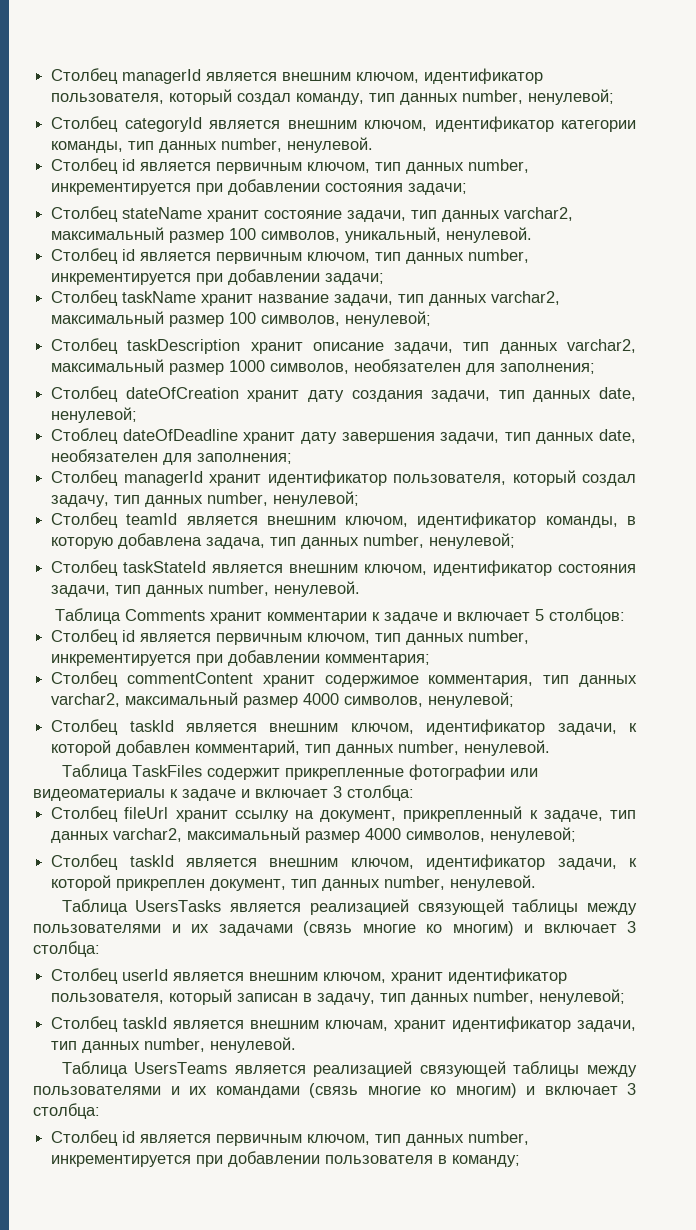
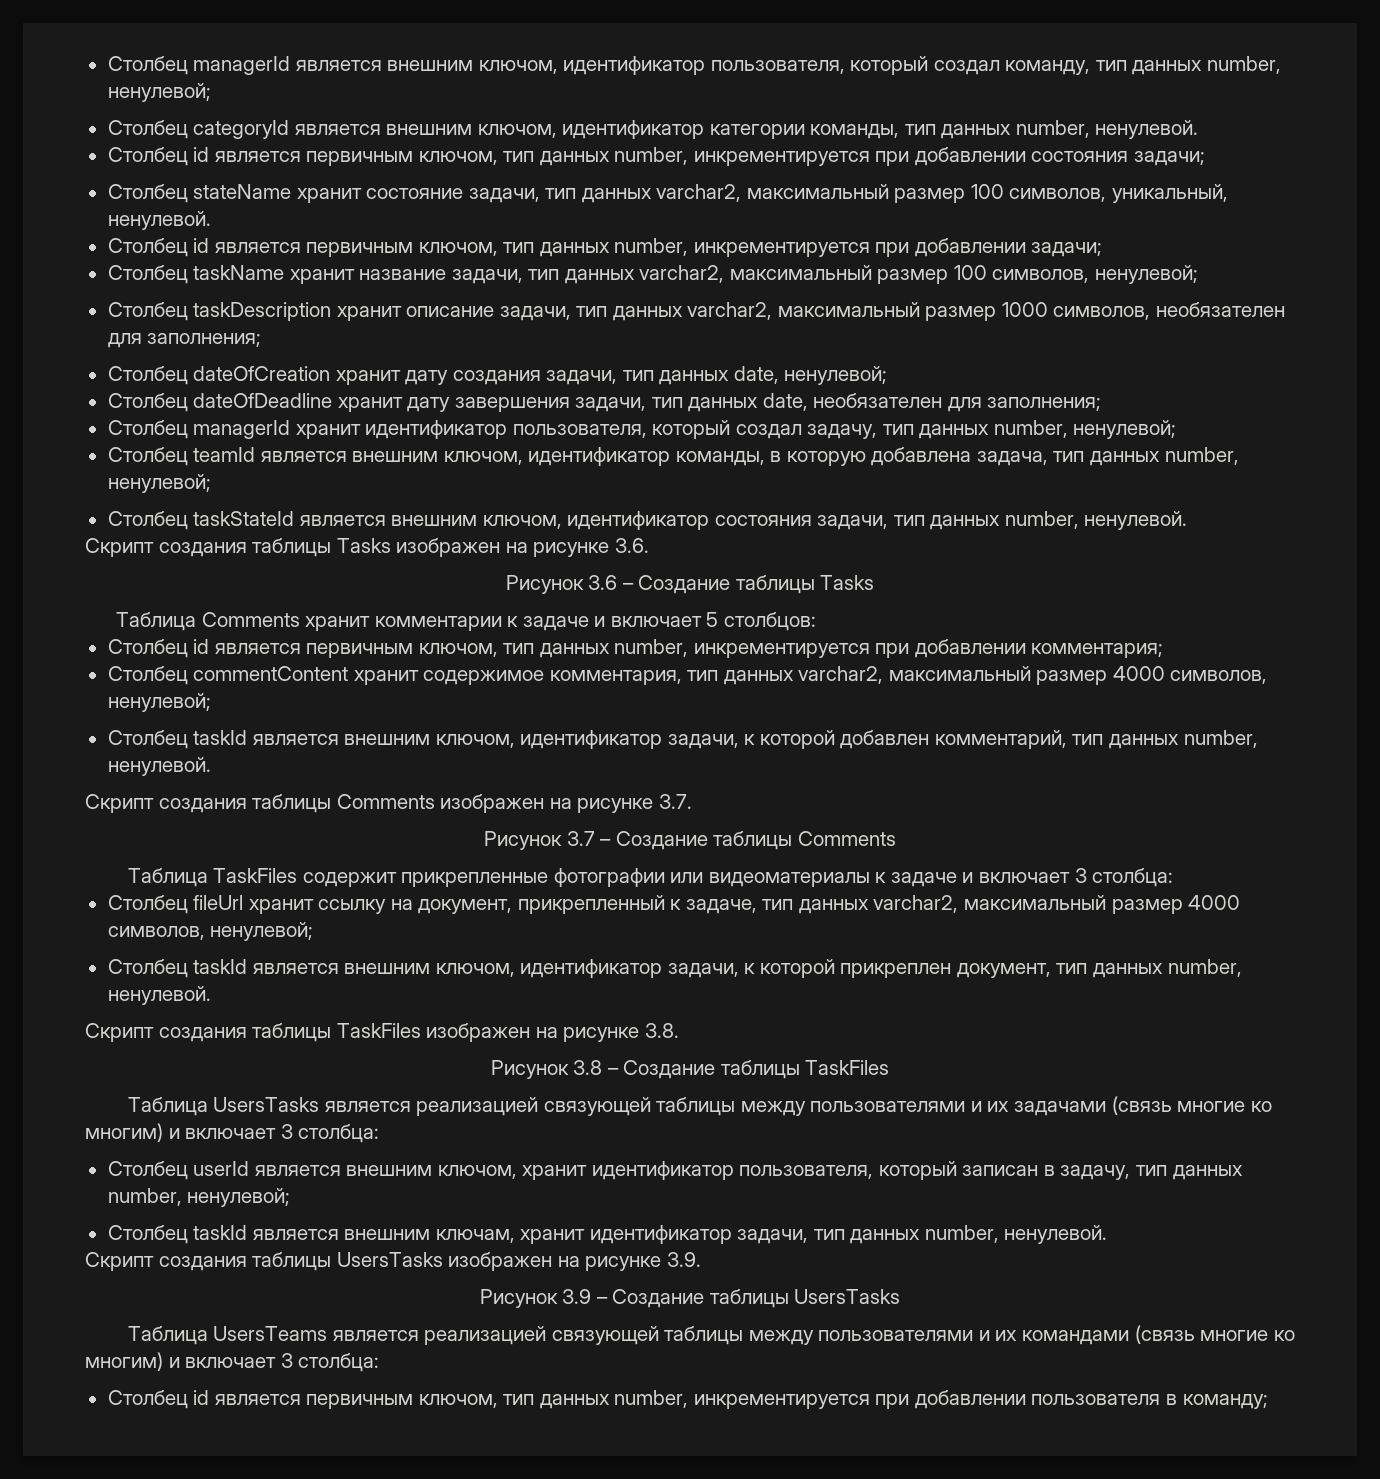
- Стоблец dateOfDeadline хранит дату завершения задачи, тип данных date, необязателен для заполнения;
+ Столбец dateOfDeadline хранит дату завершения задачи, тип данных date, необязателен для заполнения;
+ Скрипт создания таблицы Tasks изображен на рисунке 3.6.
+ Рисунок 3.6 – Создание таблицы Tasks
+ Скрипт создания таблицы Comments изображен на рисунке 3.7.
+ Рисунок 3.7 – Создание таблицы Comments
+ Скрипт создания таблицы TaskFiles изображен на рисунке 3.8.
+ Рисунок 3.8 – Создание таблицы TaskFiles
+ Скрипт создания таблицы UsersTasks изображен на рисунке 3.9.
+ Рисунок 3.9 – Создание таблицы UsersTasks

